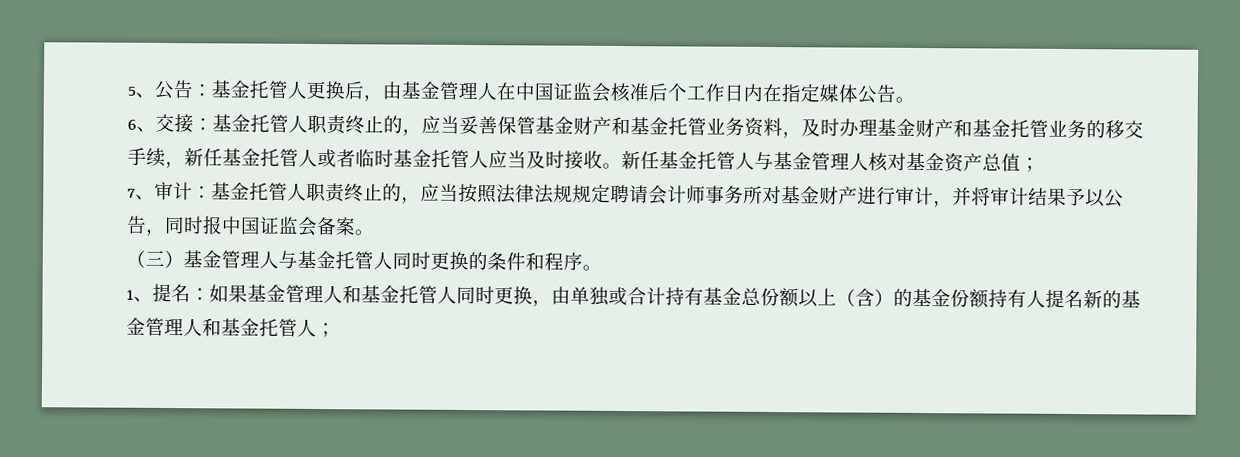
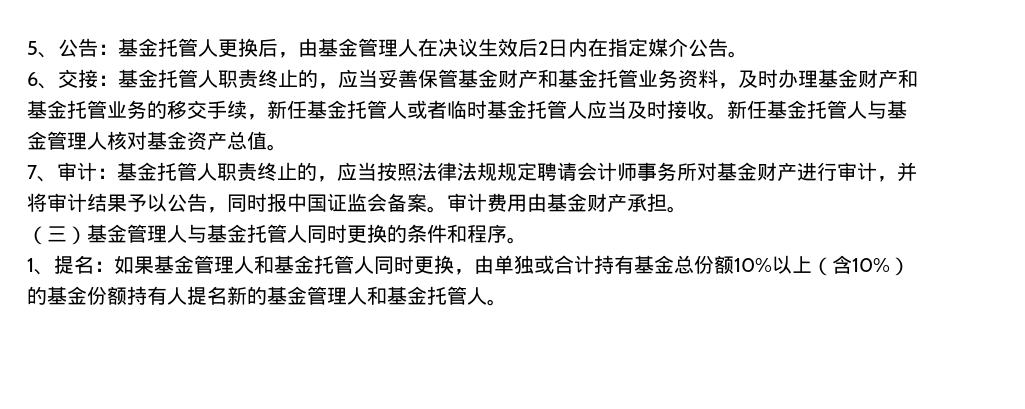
- 5、公告：基金托管人更换后，由基金管理人在中国证监会核准后个工作日内在指定媒体公告。
+ 5、公告：基金托管人更换后，由基金管理人在决议生效后2日内在指定媒介公告。
- 新任基金托管人与基金管理人核对基金资产总值；
+ 新任基金托管人与基金管理人核对基金资产总值。
+ 审计费用由基金财产承担。
- 1、提名：如果基金管理人和基金托管人同时更换，由单独或合计持有基金总份额以上（含）的基金份额持有人提名新的基金管理人和基金托管人；
+ 1、提名：如果基金管理人和基金托管人同时更换，由单独或合计持有基金总份额10%以上（含10%）的基金份额持有人提名新的基金管理人和基金托管人。

